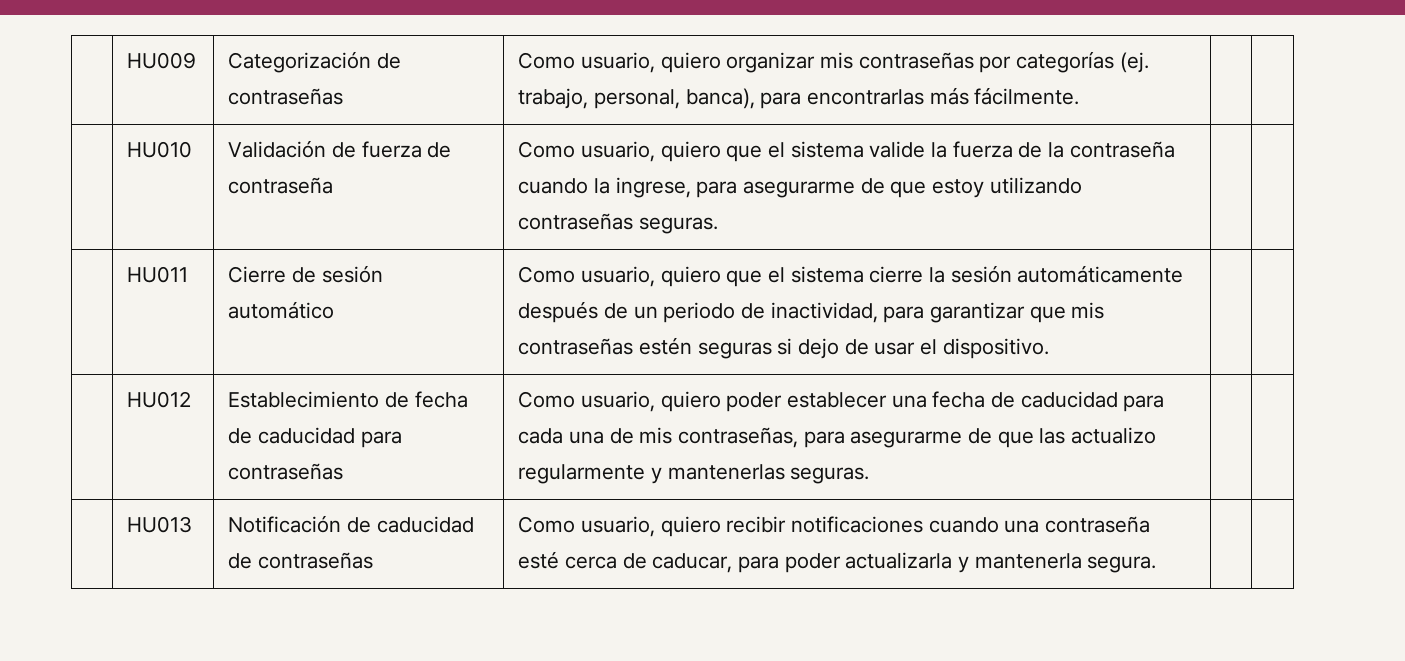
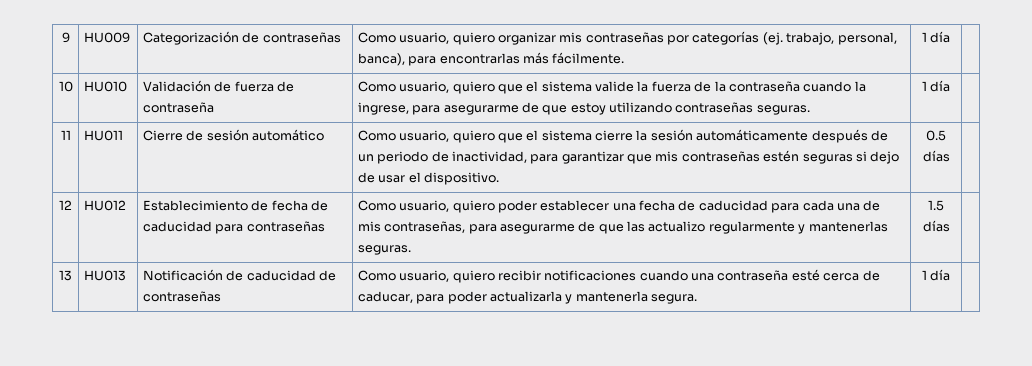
- | HU009 | Categorización de contraseñas | Como usuario, quiero organizar mis contraseñas por categorías (ej. trabajo, personal, banca), para encontrarlas más fácilmente. | |
- | HU010 | Validación de fuerza de contraseña | Como usuario, quiero que el sistema valide la fuerza de la contraseña cuando la ingrese, para asegurarme de que estoy utilizando contraseñas seguras. | |
- | HU011 | Cierre de sesión automático | Como usuario, quiero que el sistema cierre la sesión automáticamente después de un periodo de inactividad, para garantizar que mis contraseñas estén seguras si dejo de usar el dispositivo. | |
- | HU012 | Establecimiento de fecha de caducidad para contraseñas | Como usuario, quiero poder establecer una fecha de caducidad para cada una de mis contraseñas, para asegurarme de que las actualizo regularmente y mantenerlas seguras. | |
- | HU013 | Notificación de caducidad de contraseñas | Como usuario, quiero recibir notificaciones cuando una contraseña esté cerca de caducar, para poder actualizarla y mantenerla segura. | |
+ 9 | HU009 | Categorización de contraseñas | Como usuario, quiero organizar mis contraseñas por categorías (ej. trabajo, personal, banca), para encontrarlas más fácilmente. | 1 día |
+ 10 | HU010 | Validación de fuerza de contraseña | Como usuario, quiero que el sistema valide la fuerza de la contraseña cuando la ingrese, para asegurarme de que estoy utilizando contraseñas seguras. | 1 día |
+ 11 | HU011 | Cierre de sesión automático | Como usuario, quiero que el sistema cierre la sesión automáticamente después de un periodo de inactividad, para garantizar que mis contraseñas estén seguras si dejo de usar el dispositivo. | 0.5 días |
+ 12 | HU012 | Establecimiento de fecha de caducidad para contraseñas | Como usuario, quiero poder establecer una fecha de caducidad para cada una de mis contraseñas, para asegurarme de que las actualizo regularmente y mantenerlas seguras. | 1.5 días |
+ 13 | HU013 | Notificación de caducidad de contraseñas | Como usuario, quiero recibir notificaciones cuando una contraseña esté cerca de caducar, para poder actualizarla y mantenerla segura. | 1 día |

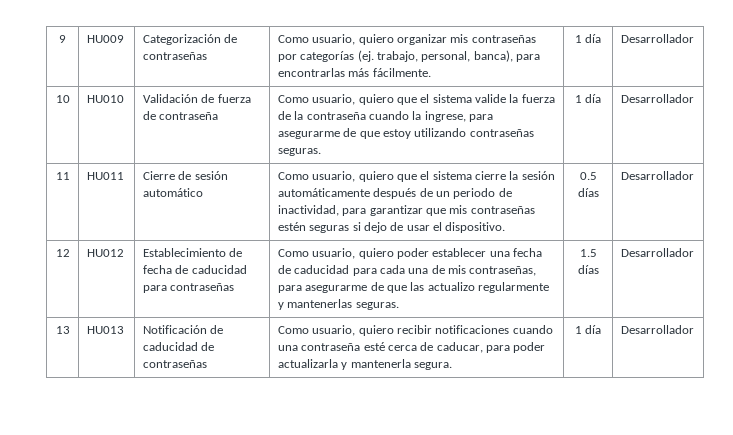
- 9 | HU009 | Categorización de contraseñas | Como usuario, quiero organizar mis contraseñas por categorías (ej. trabajo, personal, banca), para encontrarlas más fácilmente. | 1 día |
+ 9 | HU009 | Categorización de contraseñas | Como usuario, quiero organizar mis contraseñas por categorías (ej. trabajo, personal, banca), para encontrarlas más fácilmente. | 1 día | Desarrollador
- 10 | HU010 | Validación de fuerza de contraseña | Como usuario, quiero que el sistema valide la fuerza de la contraseña cuando la ingrese, para asegurarme de que estoy utilizando contraseñas seguras. | 1 día |
+ 10 | HU010 | Validación de fuerza de contraseña | Como usuario, quiero que el sistema valide la fuerza de la contraseña cuando la ingrese, para asegurarme de que estoy utilizando contraseñas seguras. | 1 día | Desarrollador
- 11 | HU011 | Cierre de sesión automático | Como usuario, quiero que el sistema cierre la sesión automáticamente después de un periodo de inactividad, para garantizar que mis contraseñas estén seguras si dejo de usar el dispositivo. | 0.5 días |
+ 11 | HU011 | Cierre de sesión automático | Como usuario, quiero que el sistema cierre la sesión automáticamente después de un periodo de inactividad, para garantizar que mis contraseñas estén seguras si dejo de usar el dispositivo. | 0.5 días | Desarrollador
- 12 | HU012 | Establecimiento de fecha de caducidad para contraseñas | Como usuario, quiero poder establecer una fecha de caducidad para cada una de mis contraseñas, para asegurarme de que las actualizo regularmente y mantenerlas seguras. | 1.5 días |
+ 12 | HU012 | Establecimiento de fecha de caducidad para contraseñas | Como usuario, quiero poder establecer una fecha de caducidad para cada una de mis contraseñas, para asegurarme de que las actualizo regularmente y mantenerlas seguras. | 1.5 días | Desarrollador
- 13 | HU013 | Notificación de caducidad de contraseñas | Como usuario, quiero recibir notificaciones cuando una contraseña esté cerca de caducar, para poder actualizarla y mantenerla segura. | 1 día |
+ 13 | HU013 | Notificación de caducidad de contraseñas | Como usuario, quiero recibir notificaciones cuando una contraseña esté cerca de caducar, para poder actualizarla y mantenerla segura. | 1 día | Desarrollador

